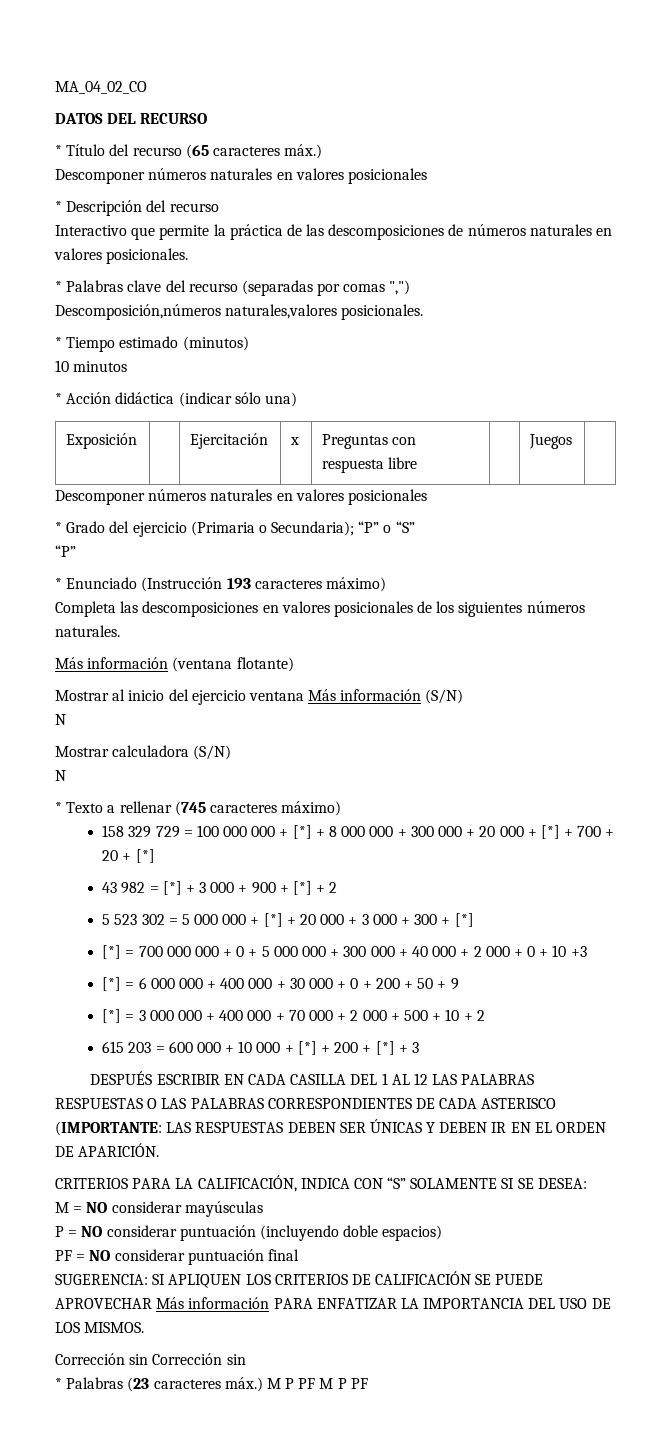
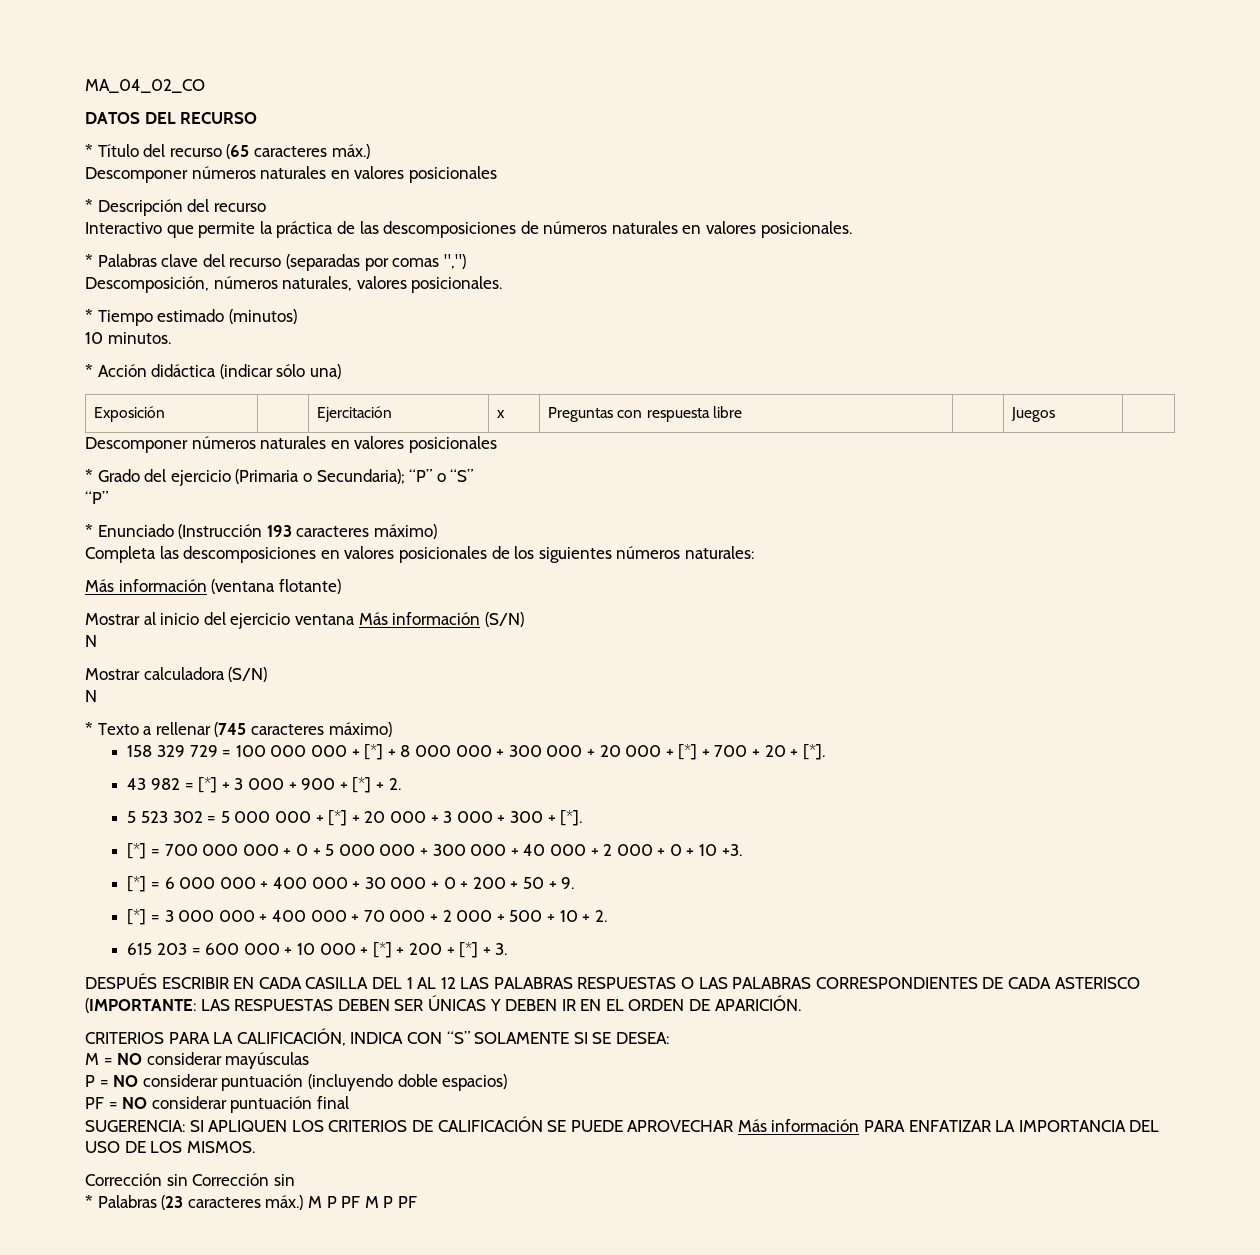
- Descomposición,números naturales,valores posicionales.
+ Descomposición, números naturales, valores posicionales.
- 10 minutos
+ 10 minutos.
- Completa las descomposiciones en valores posicionales de los siguientes números naturales.
+ Completa las descomposiciones en valores posicionales de los siguientes números naturales:
- 158 329 729 = 100 000 000 + [*] + 8 000 000 + 300 000 + 20 000 + [*] + 700 + 20 + [*]
+ 158 329 729 = 100 000 000 + [*] + 8 000 000 + 300 000 + 20 000 + [*] + 700 + 20 + [*].
- 43 982 = [*] + 3 000 + 900 + [*] + 2
+ 43 982 = [*] + 3 000 + 900 + [*] + 2.
- 5 523 302 = 5 000 000 + [*] + 20 000 + 3 000 + 300 + [*]
+ 5 523 302 = 5 000 000 + [*] + 20 000 + 3 000 + 300 + [*].
- [*] = 700 000 000 + 0 + 5 000 000 + 300 000 + 40 000 + 2 000 + 0 + 10 +3
+ [*] = 700 000 000 + 0 + 5 000 000 + 300 000 + 40 000 + 2 000 + 0 + 10 +3.
- [*] = 6 000 000 + 400 000 + 30 000 + 0 + 200 + 50 + 9
+ [*] = 6 000 000 + 400 000 + 30 000 + 0 + 200 + 50 + 9.
- [*] = 3 000 000 + 400 000 + 70 000 + 2 000 + 500 + 10 + 2
+ [*] = 3 000 000 + 400 000 + 70 000 + 2 000 + 500 + 10 + 2.
- 615 203 = 600 000 + 10 000 + [*] + 200 + [*] + 3
+ 615 203 = 600 000 + 10 000 + [*] + 200 + [*] + 3.

